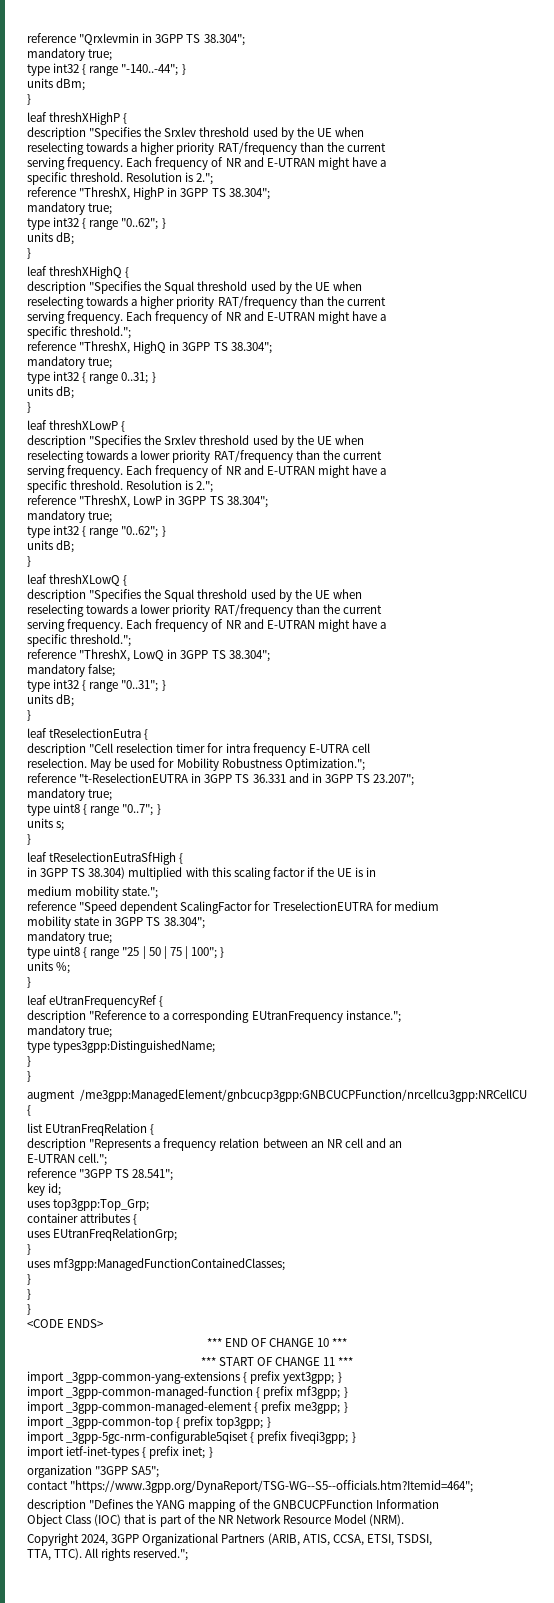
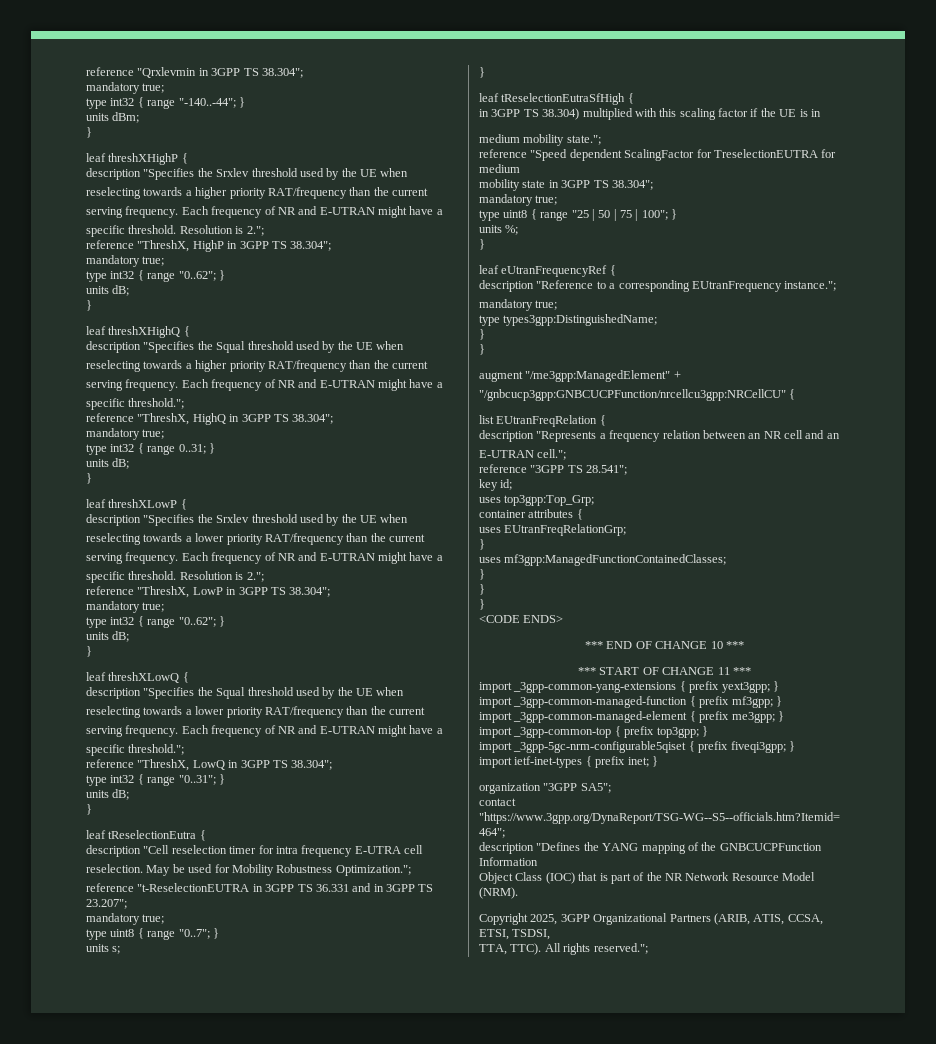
- mandatory false;
- augment /me3gpp:ManagedElement/gnbcucp3gpp:GNBCUCPFunction/nrcellcu3gpp:NRCellCU {
+ augment "/me3gpp:ManagedElement" +
+ "/gnbcucp3gpp:GNBCUCPFunction/nrcellcu3gpp:NRCellCU" {
- Copyright 2024, 3GPP Organizational Partners (ARIB, ATIS, CCSA, ETSI, TSDSI,
+ Copyright 2025, 3GPP Organizational Partners (ARIB, ATIS, CCSA, ETSI, TSDSI,

